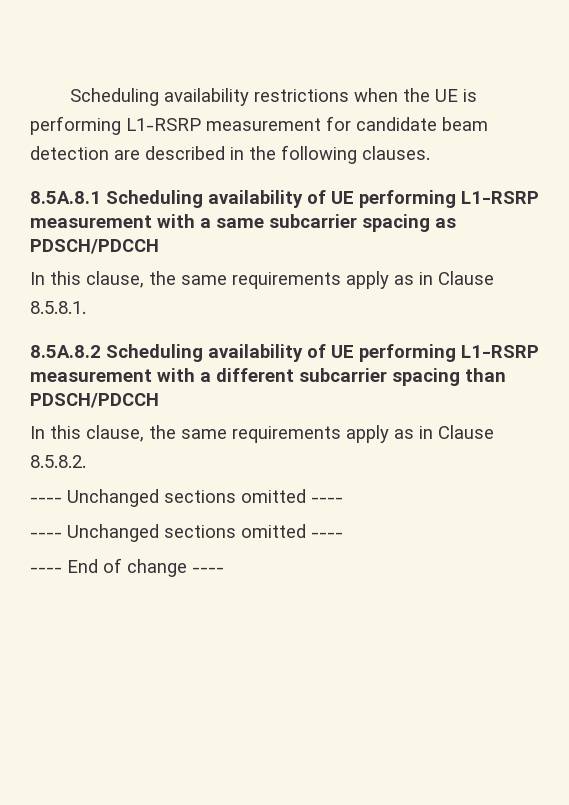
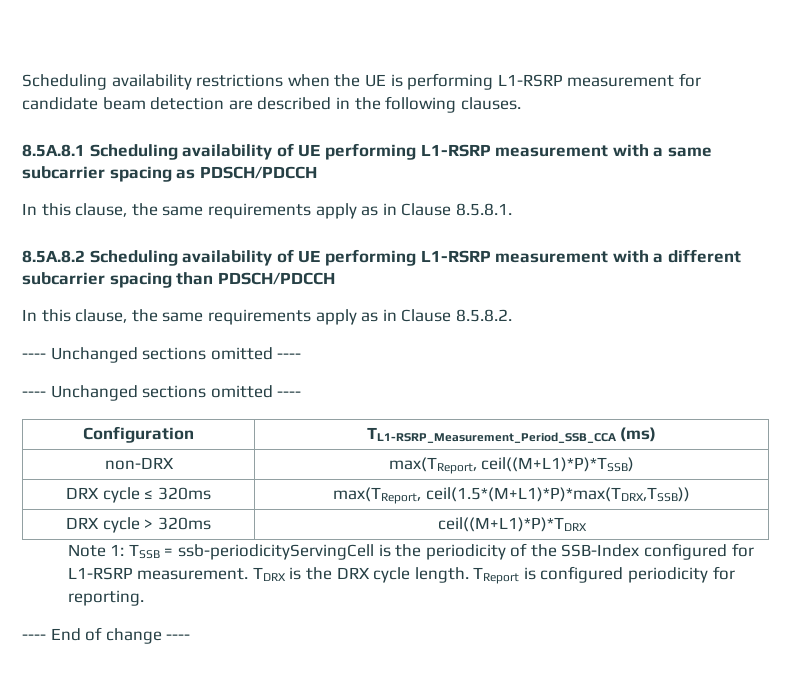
+ Configuration | TL1-RSRP_Measurement_Period_SSB_CCA (ms)
+ non-DRX | max(TReport, ceil((M+L1)*P)*TSSB)
+ DRX cycle ≤ 320ms | max(TReport, ceil(1.5*(M+L1)*P)*max(TDRX,TSSB))
+ DRX cycle > 320ms | ceil((M+L1)*P)*TDRX
+ Note 1: TSSB = ssb-periodicityServingCell is the periodicity of the SSB-Index configured for L1-RSRP measurement. TDRX is the DRX cycle length. TReport is configured periodicity for reporting.

